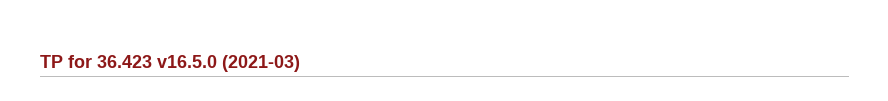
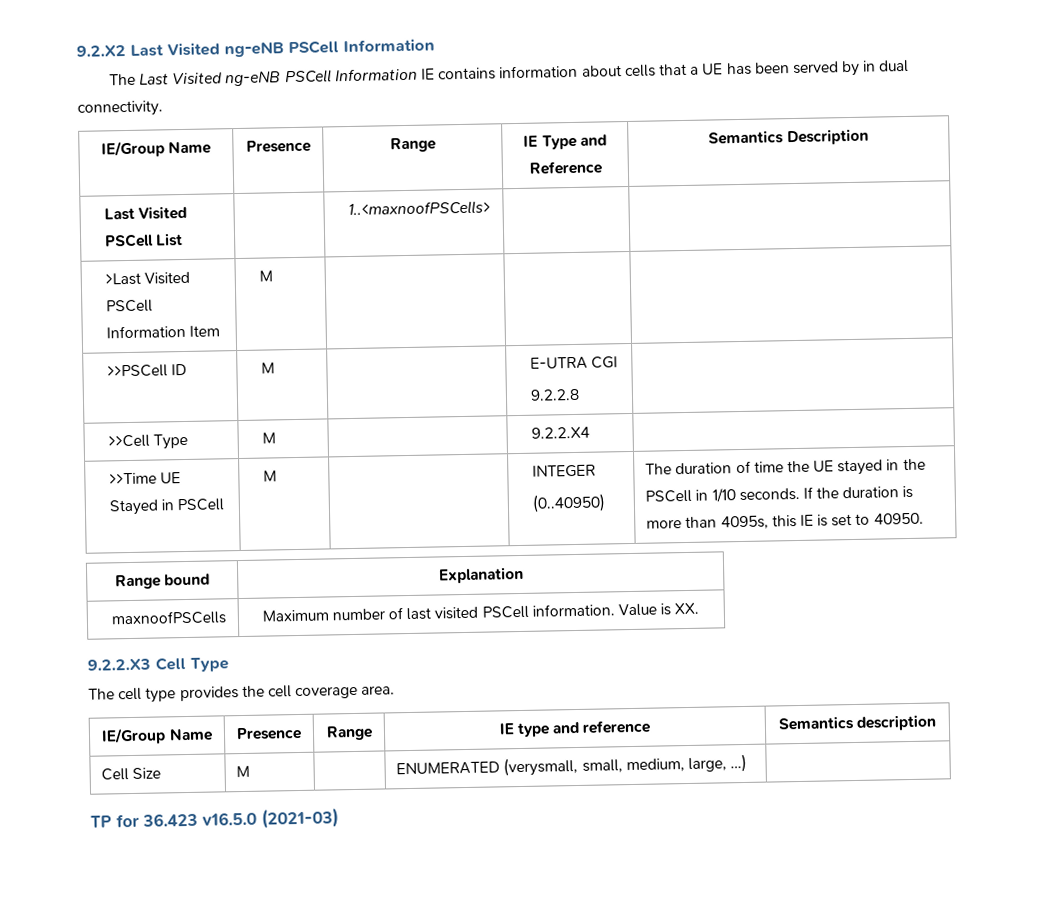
+ 9.2.X2 Last Visited ng-eNB PSCell Information
+ The Last Visited ng-eNB PSCell Information IE contains information about cells that a UE has been served by in dual connectivity.
+ IE/Group Name | Presence | Range | IE Type and Reference | Semantics Description
+ Last Visited PSCell List | | 1..<maxnoofPSCells> | |
+ >Last Visited PSCell Information Item | M | | |
+ >>PSCell ID | M | | E-UTRA CGI
+ 9.2.2.8 |
+ >>Cell Type | M | | 9.2.2.X4 |
+ >>Time UE Stayed in PSCell | M | | INTEGER
+ (0..40950) | The duration of time the UE stayed in the PSCell in 1/10 seconds. If the duration is more than 4095s, this IE is set to 40950.
+ Range bound | Explanation
+ maxnoofPSCells | Maximum number of last visited PSCell information. Value is XX.
+ 9.2.2.X3 Cell Type
+ The cell type provides the cell coverage area.
+ IE/Group Name | Presence | Range | IE type and reference | Semantics description
+ Cell Size | M | | ENUMERATED (verysmall, small, medium, large, …) |

